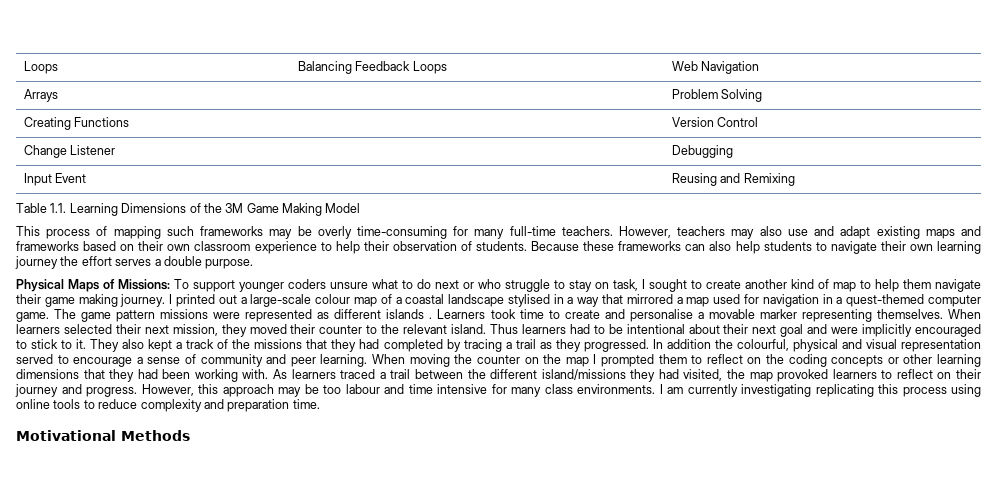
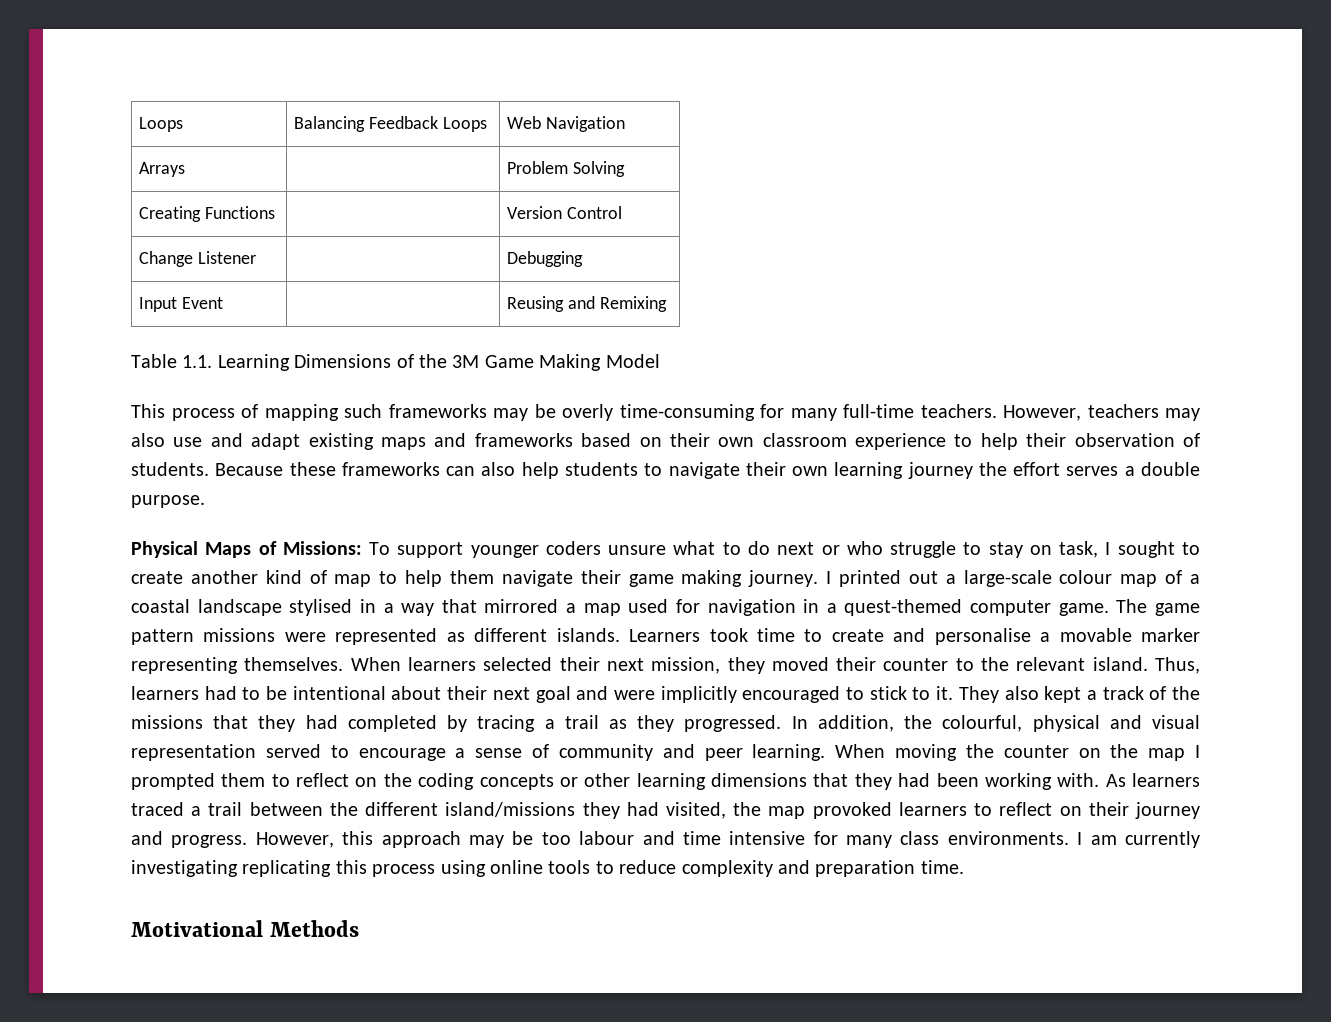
- The game pattern missions were represented as different islands .
+ The game pattern missions were represented as different islands.
- Thus learners had to be intentional about their next goal and were implicitly encouraged to stick to it.
+ Thus, learners had to be intentional about their next goal and were implicitly encouraged to stick to it.
- In addition the colourful, physical and visual representation served to encourage a sense of community and peer learning.
+ In addition, the colourful, physical and visual representation served to encourage a sense of community and peer learning.

